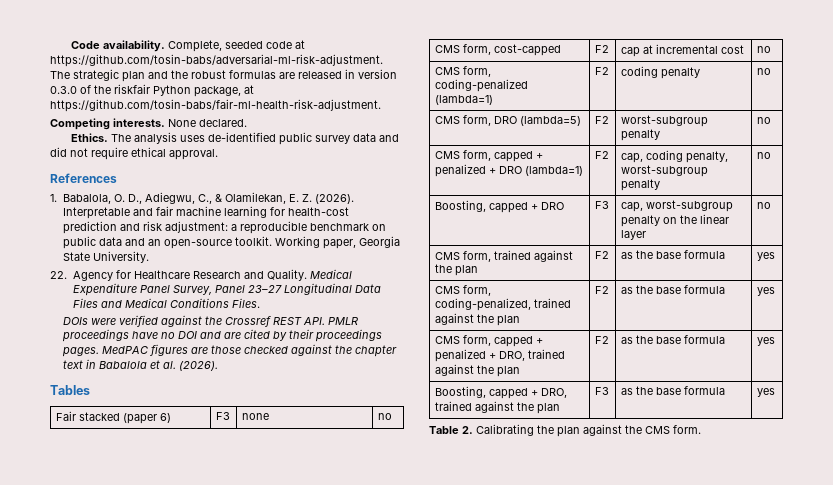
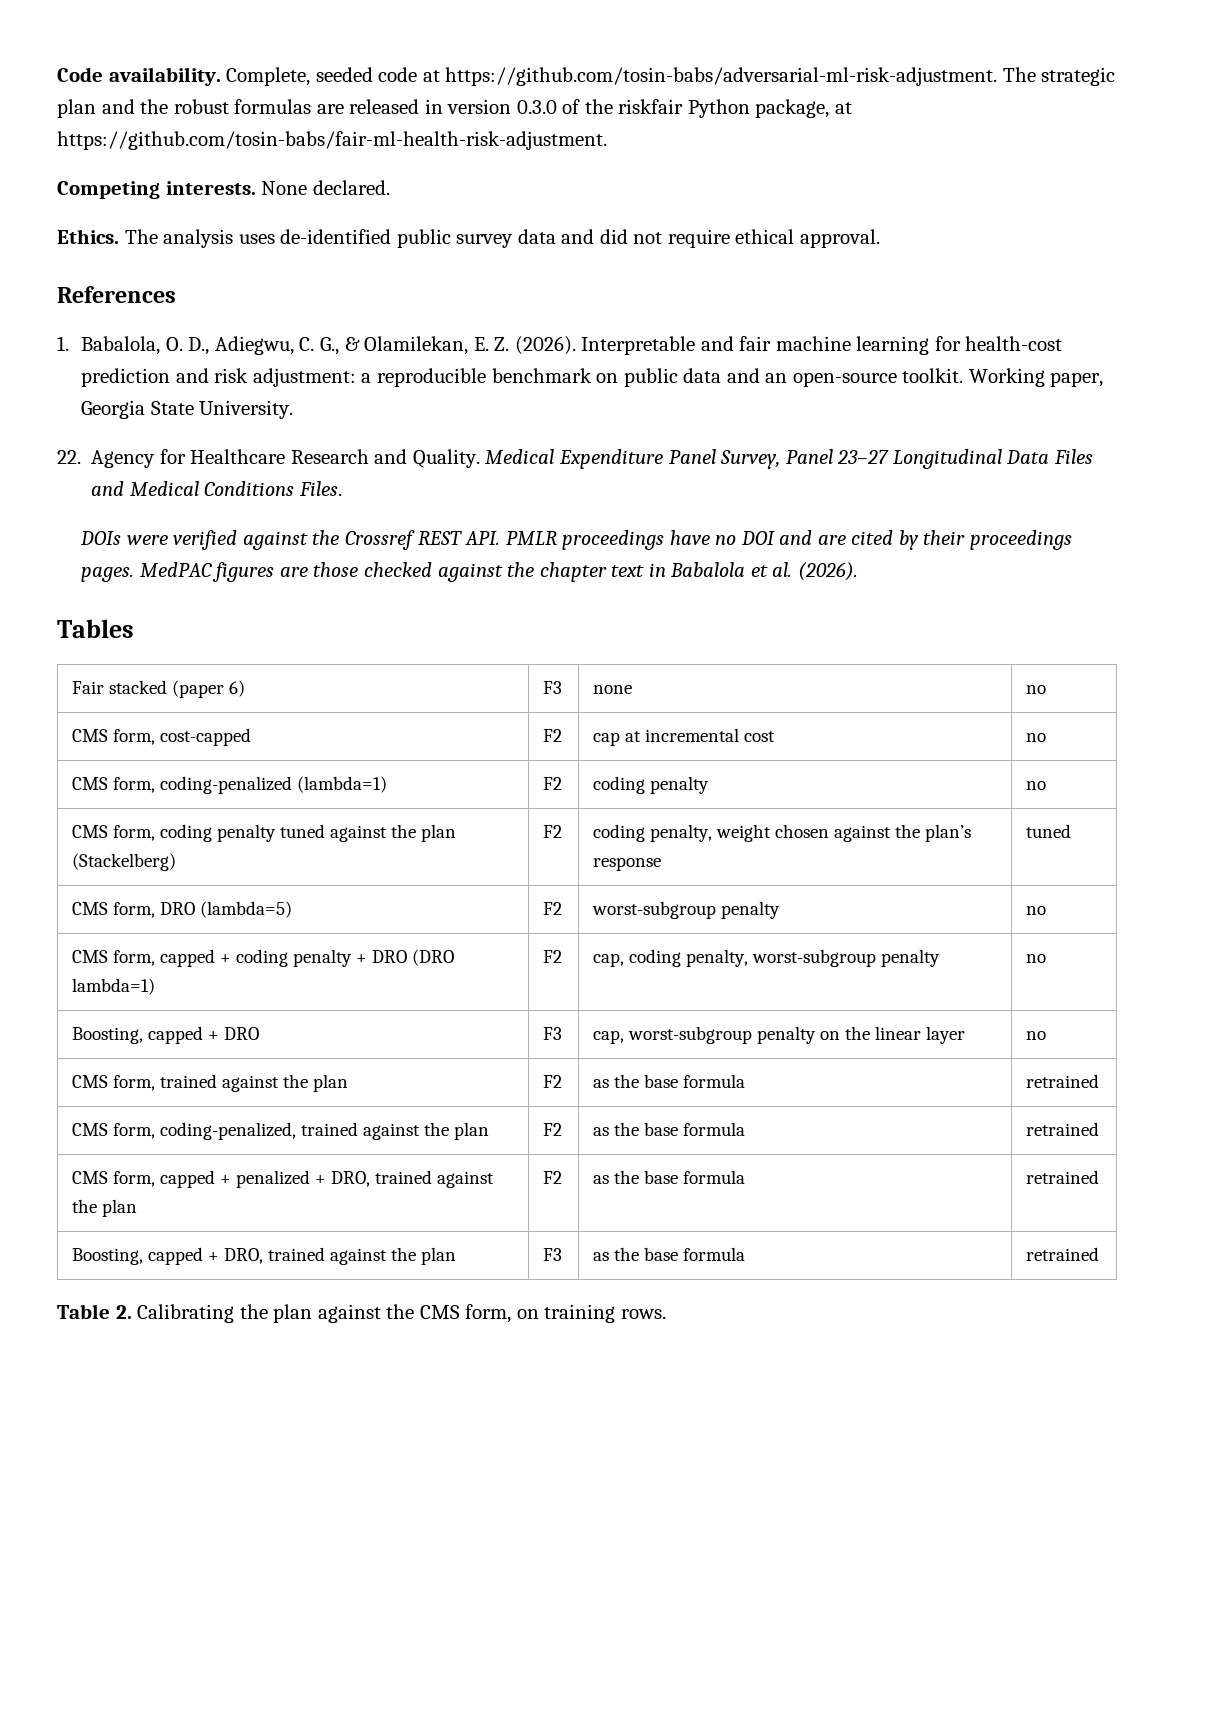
- 1. Babalola, O. D., Adiegwu, C., & Olamilekan, E. Z. (2026).
+ 1. Babalola, O. D., Adiegwu, C. G., & Olamilekan, E. Z. (2026).
+ CMS form, coding penalty tuned against the plan (Stackelberg) | F2 | coding penalty, weight chosen against the plan’s response | tuned
- CMS form, capped + penalized + DRO (lambda=1) | F2 | cap, coding penalty, worst-subgroup penalty | no
+ CMS form, capped + coding penalty + DRO (DRO lambda=1) | F2 | cap, coding penalty, worst-subgroup penalty | no
- CMS form, trained against the plan | F2 | as the base formula | yes
+ CMS form, trained against the plan | F2 | as the base formula | retrained
- CMS form, coding-penalized, trained against the plan | F2 | as the base formula | yes
+ CMS form, coding-penalized, trained against the plan | F2 | as the base formula | retrained
- CMS form, capped + penalized + DRO, trained against the plan | F2 | as the base formula | yes
+ CMS form, capped + penalized + DRO, trained against the plan | F2 | as the base formula | retrained
- Boosting, capped + DRO, trained against the plan | F3 | as the base formula | yes
+ Boosting, capped + DRO, trained against the plan | F3 | as the base formula | retrained
- Table 2. Calibrating the plan against the CMS form.
+ Table 2. Calibrating the plan against the CMS form, on training rows.

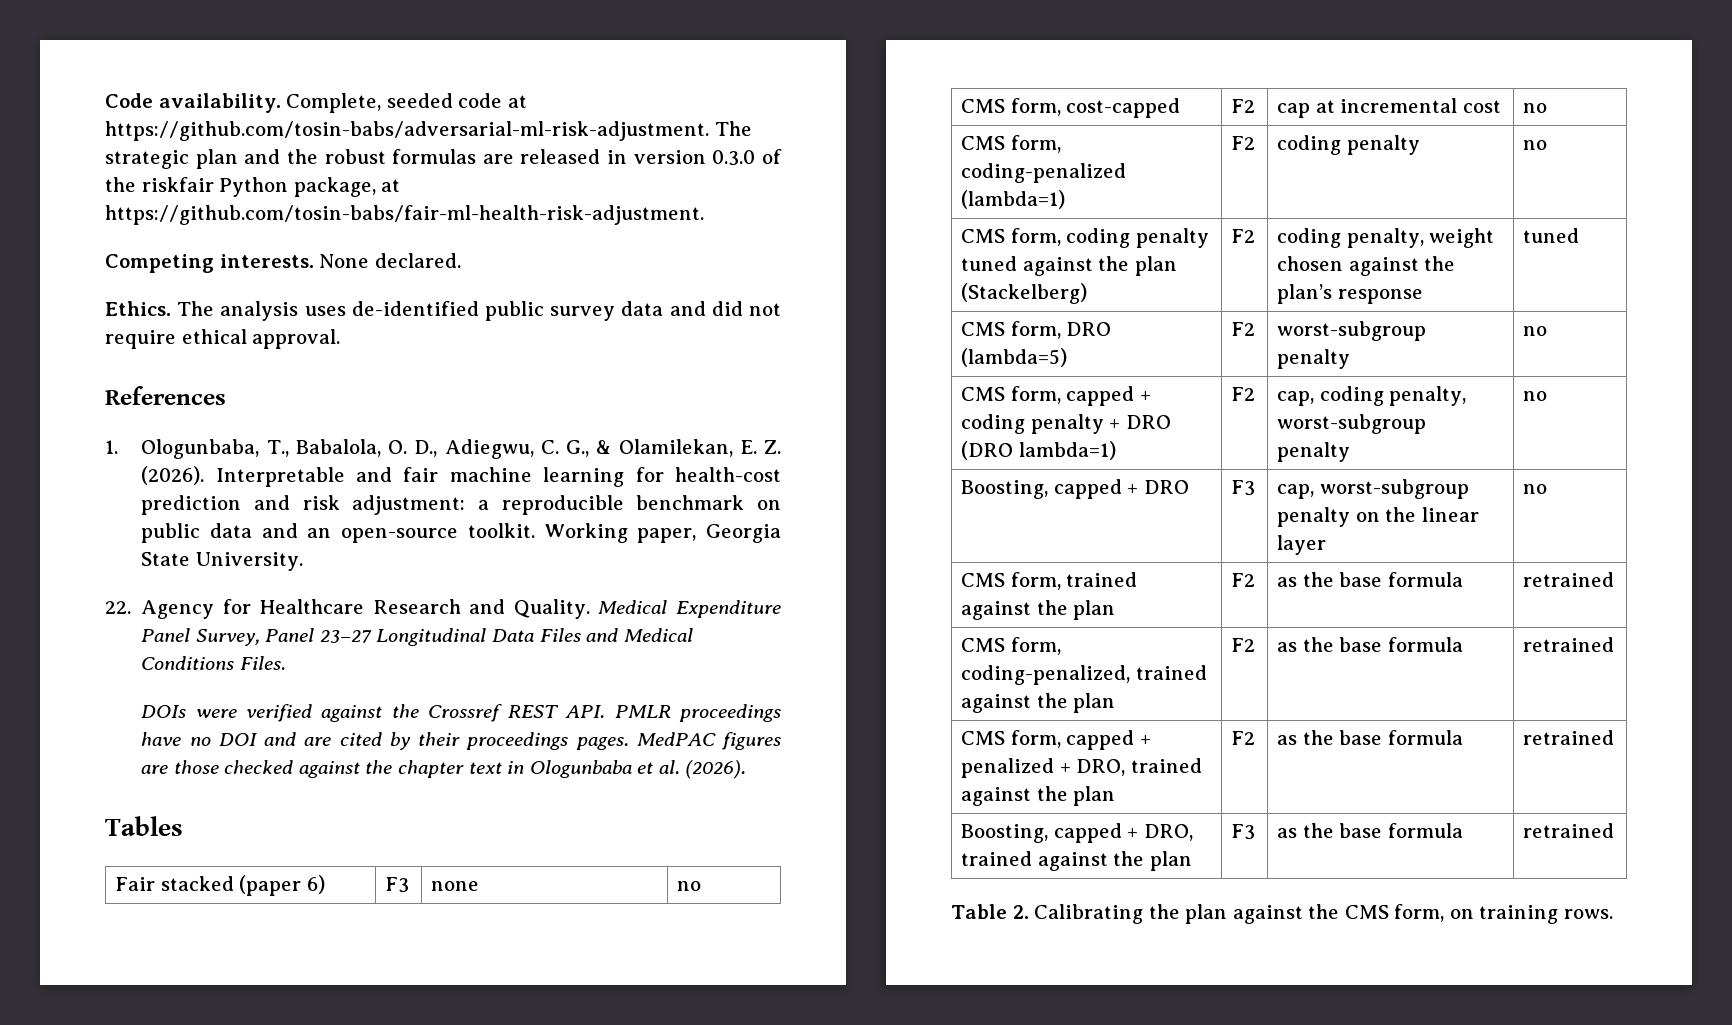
- 1. Babalola, O. D., Adiegwu, C. G., & Olamilekan, E. Z. (2026).
+ 1. Ologunbaba, T., Babalola, O. D., Adiegwu, C. G., & Olamilekan, E. Z. (2026).
- MedPAC figures are those checked against the chapter text in Babalola et al. (2026).
+ MedPAC figures are those checked against the chapter text in Ologunbaba et al. (2026).

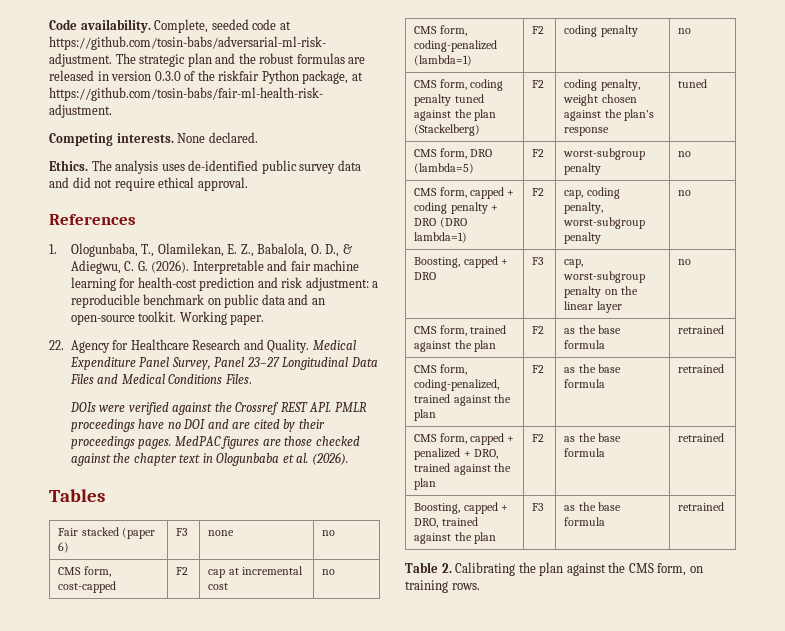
- 1. Ologunbaba, T., Babalola, O. D., Adiegwu, C. G., & Olamilekan, E. Z. (2026).
+ 1. Ologunbaba, T., Olamilekan, E. Z., Babalola, O. D., & Adiegwu, C. G. (2026).
- Working paper, Georgia State University.
+ Working paper.

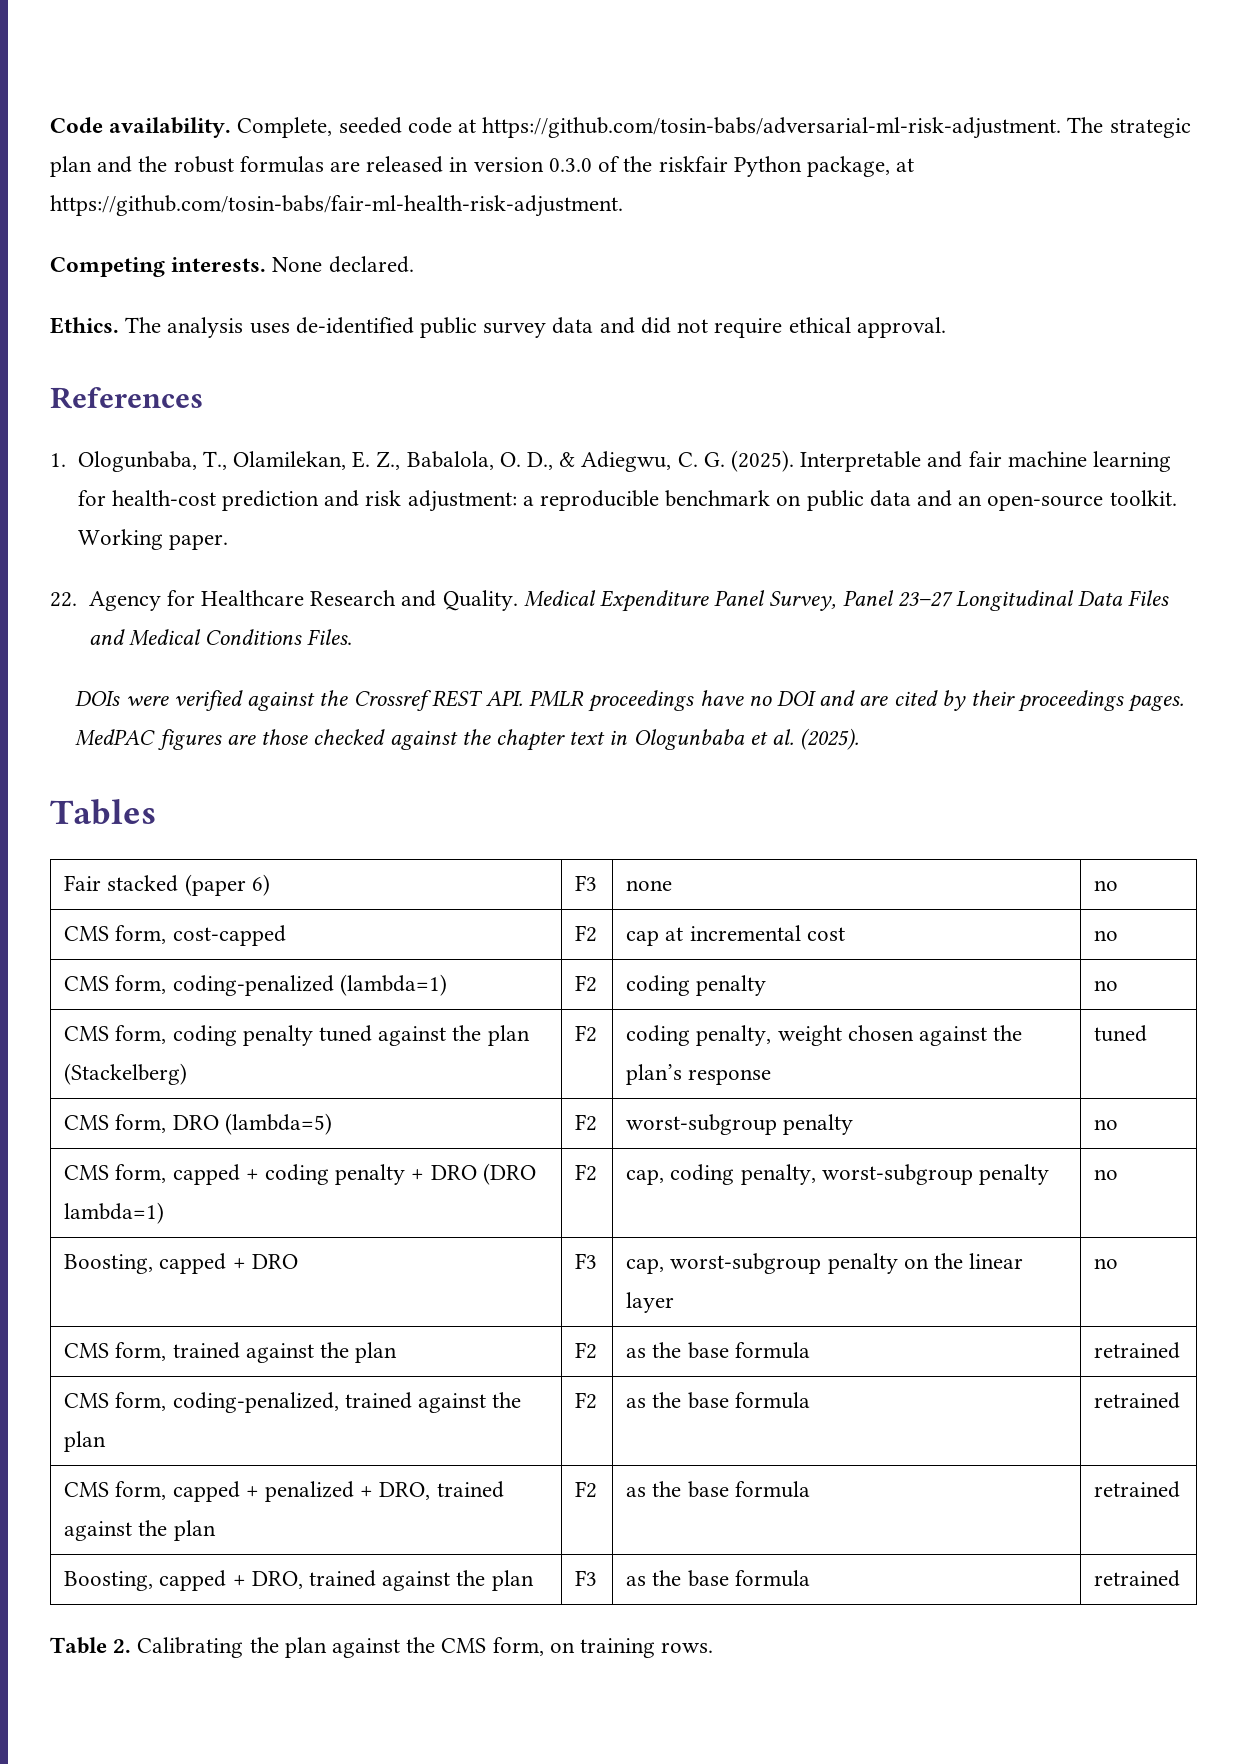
- 1. Ologunbaba, T., Olamilekan, E. Z., Babalola, O. D., & Adiegwu, C. G. (2026).
+ 1. Ologunbaba, T., Olamilekan, E. Z., Babalola, O. D., & Adiegwu, C. G. (2025).
- MedPAC figures are those checked against the chapter text in Ologunbaba et al. (2026).
+ MedPAC figures are those checked against the chapter text in Ologunbaba et al. (2025).

